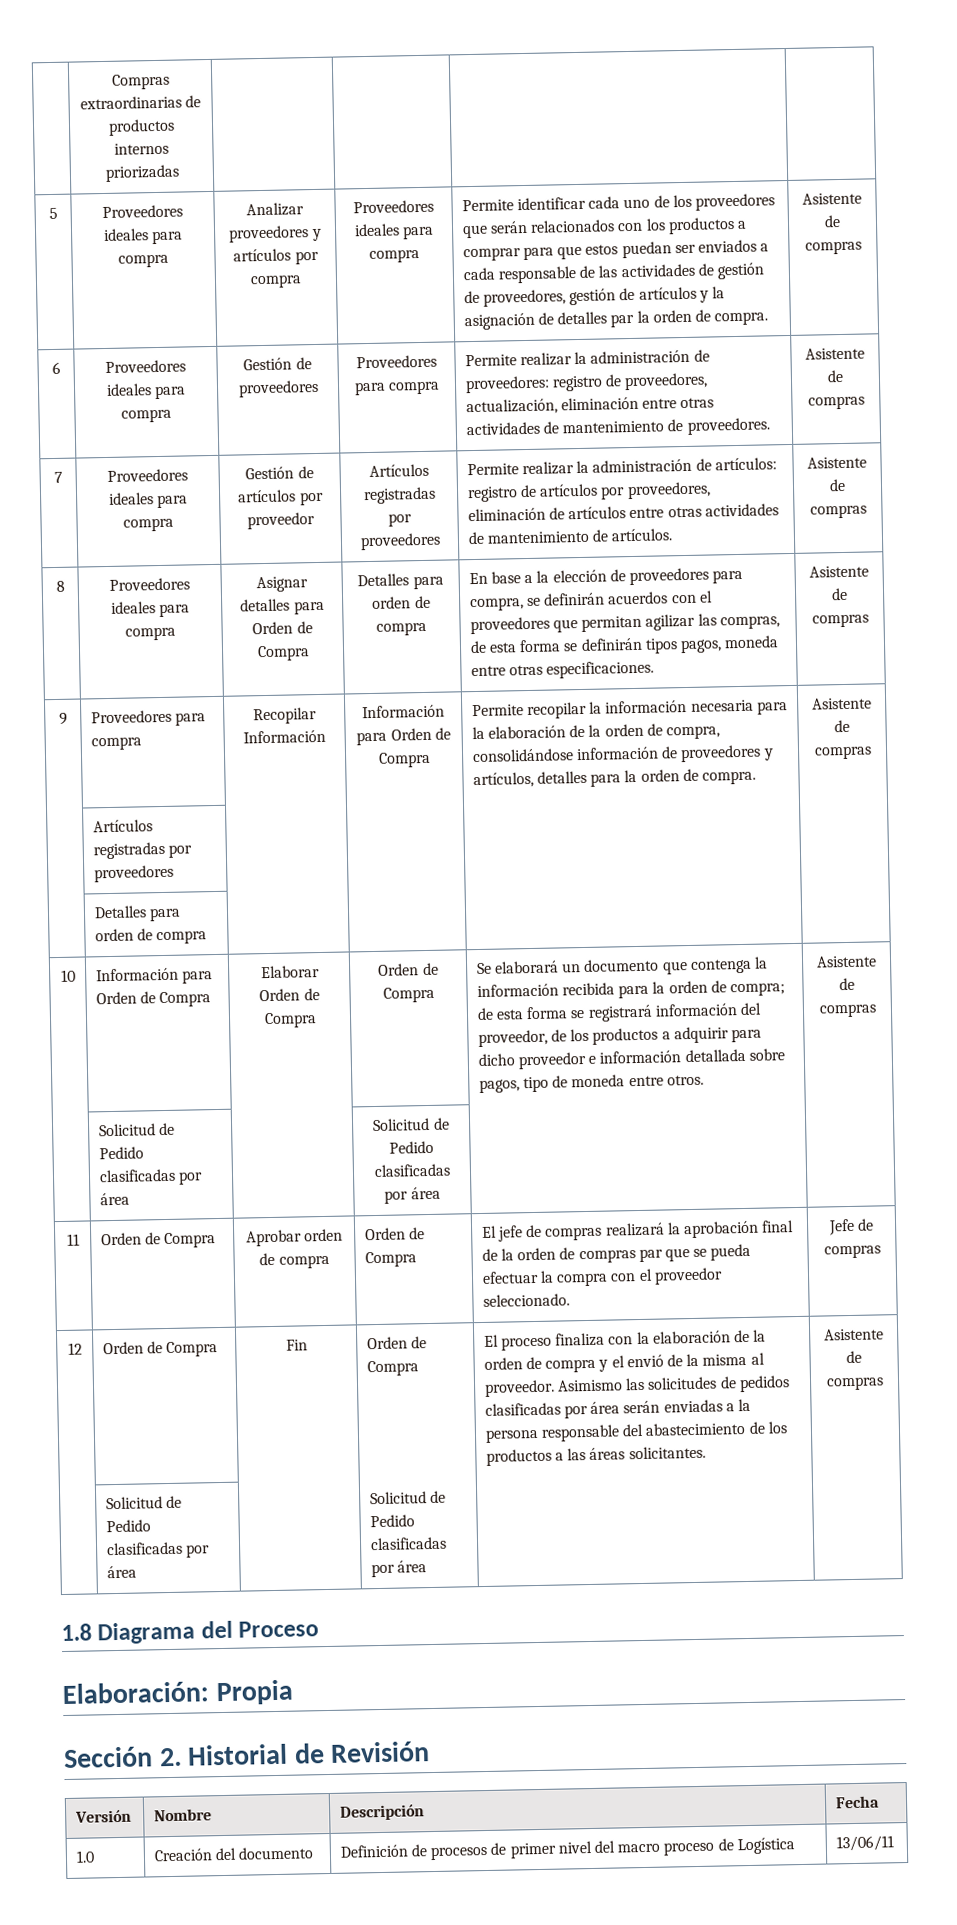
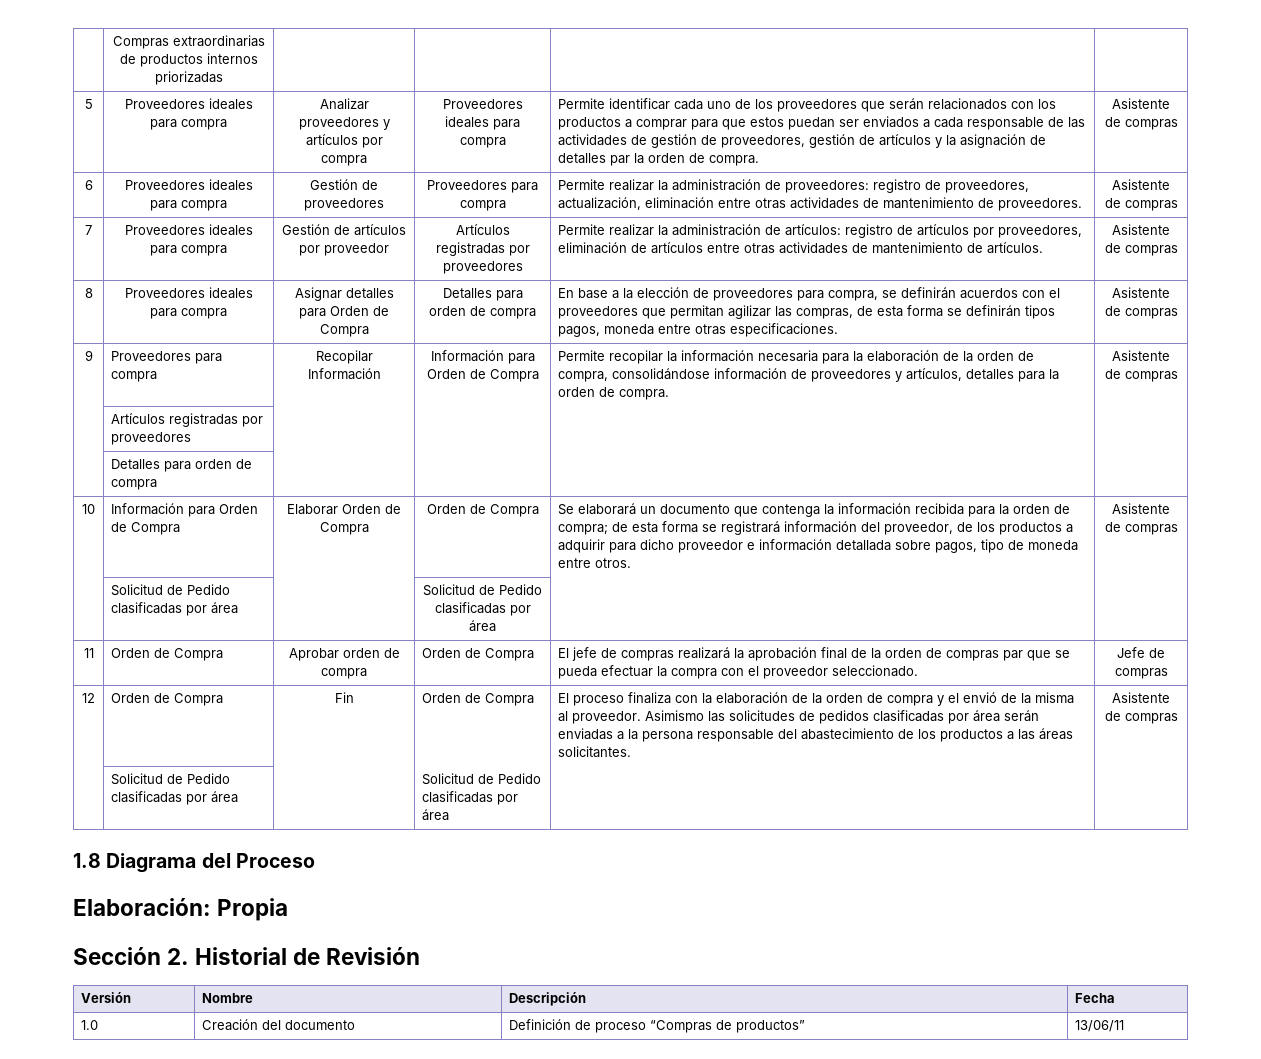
- 1.0 | Creación del documento | Definición de procesos de primer nivel del macro proceso de Logística | 13/06/11
+ 1.0 | Creación del documento | Definición de proceso “Compras de productos” | 13/06/11

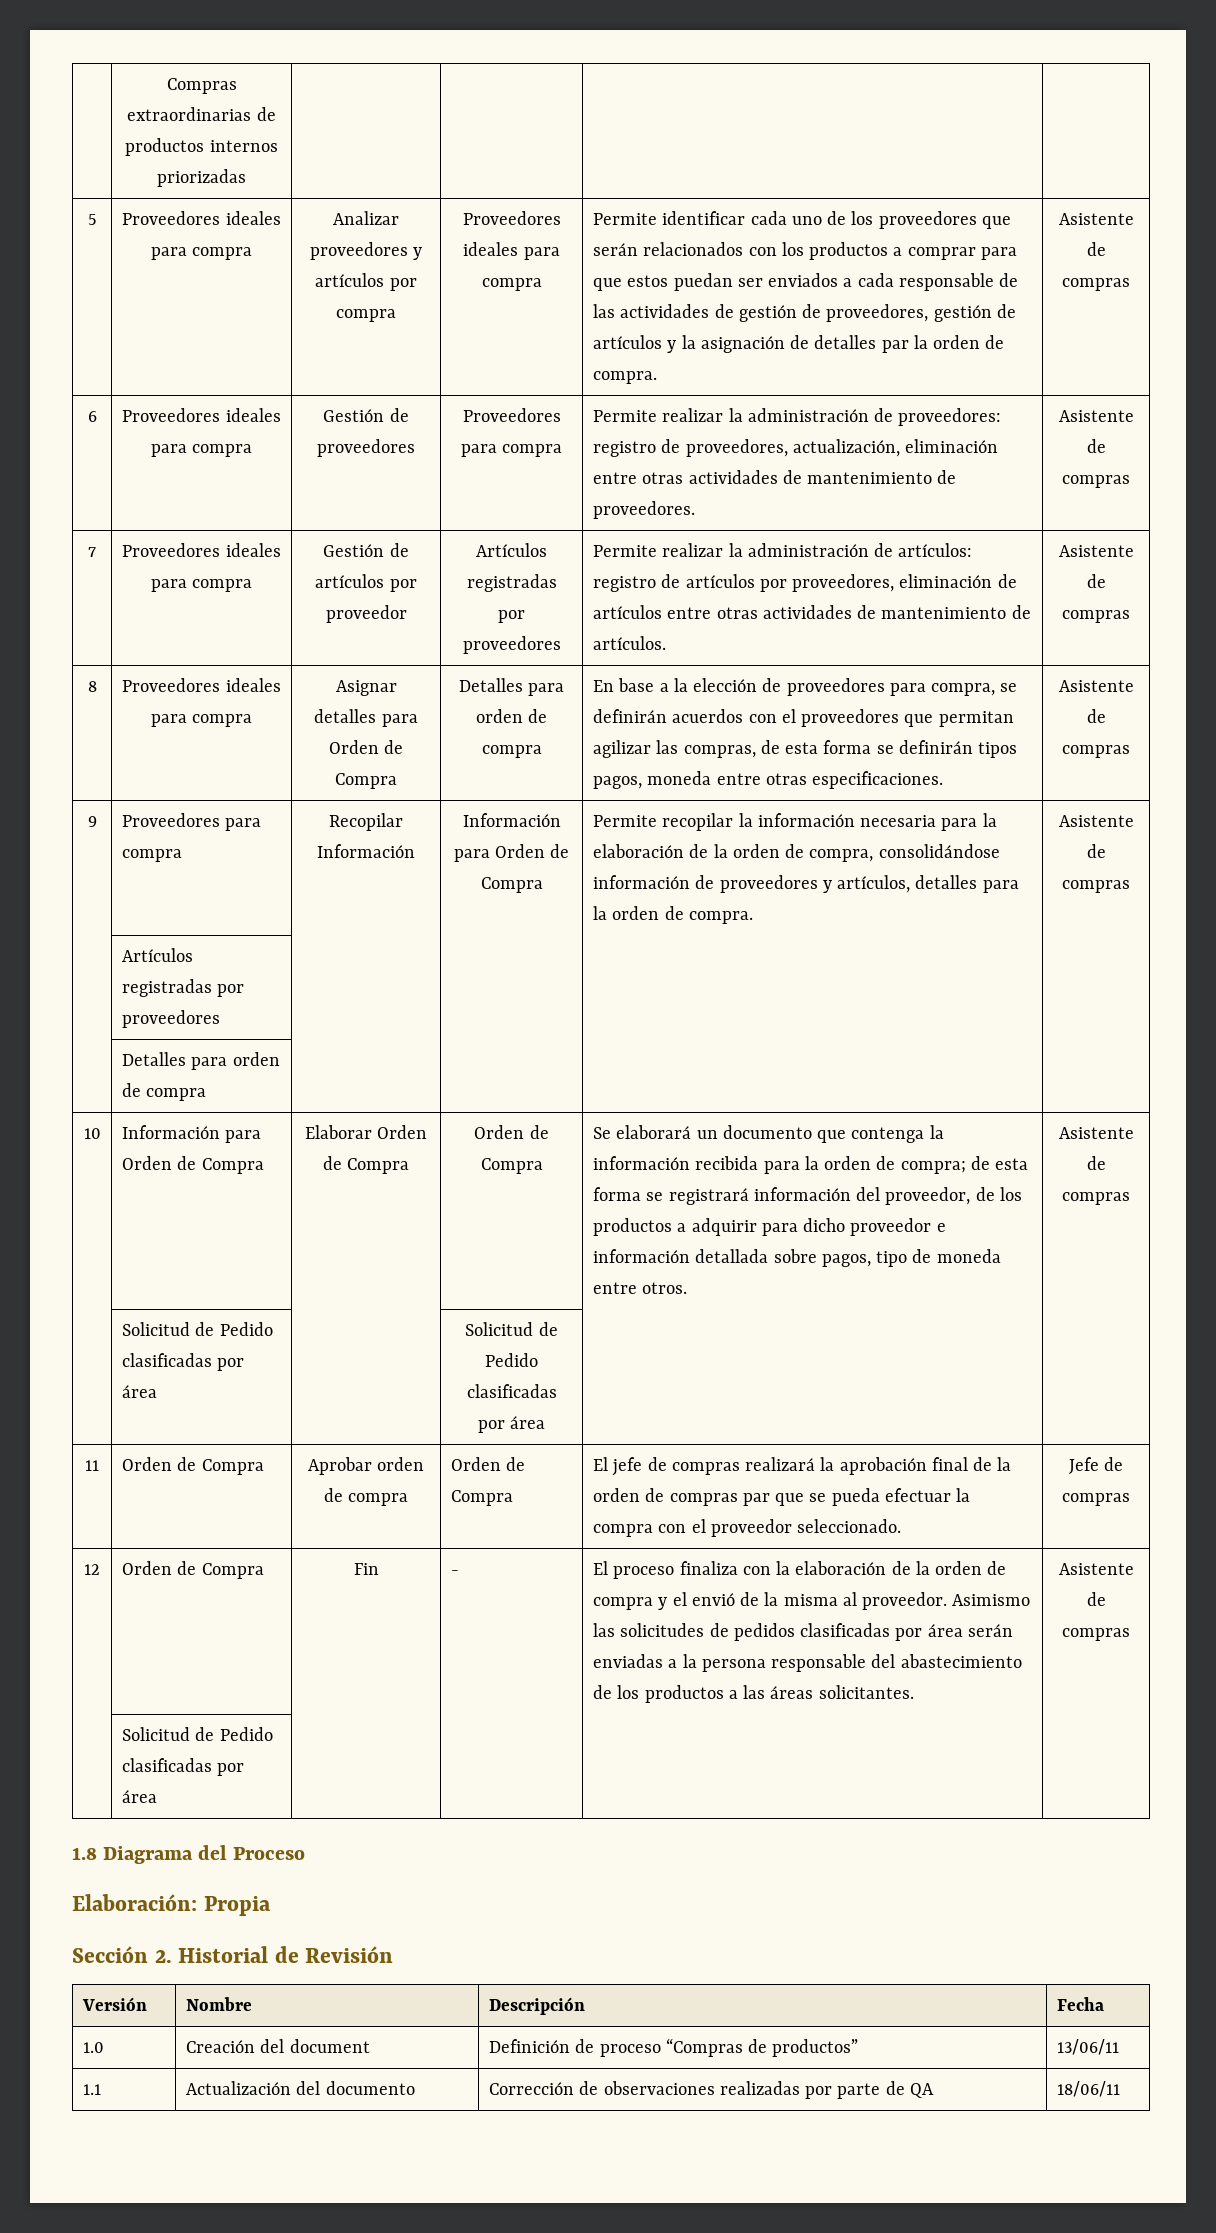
- Fin | Orden de Compra
+ Fin | -
  Asimismo las solicitudes de pedidos clasificadas por área serán enviadas a la persona responsable del abastecimiento de los productos a las áreas solicitantes. | Asistente de compras
- | Solicitud de Pedido clasificadas por área | | Solicitud de Pedido clasificadas por área | |
+ | Solicitud de Pedido clasificadas por área | | | |
- 1.0 | Creación del documento | Definición de proceso “Compras de productos” | 13/06/11
+ 1.0 | Creación del document | Definición de proceso “Compras de productos” | 13/06/11
+ 1.1 | Actualización del documento | Corrección de observaciones realizadas por parte de QA | 18/06/11

